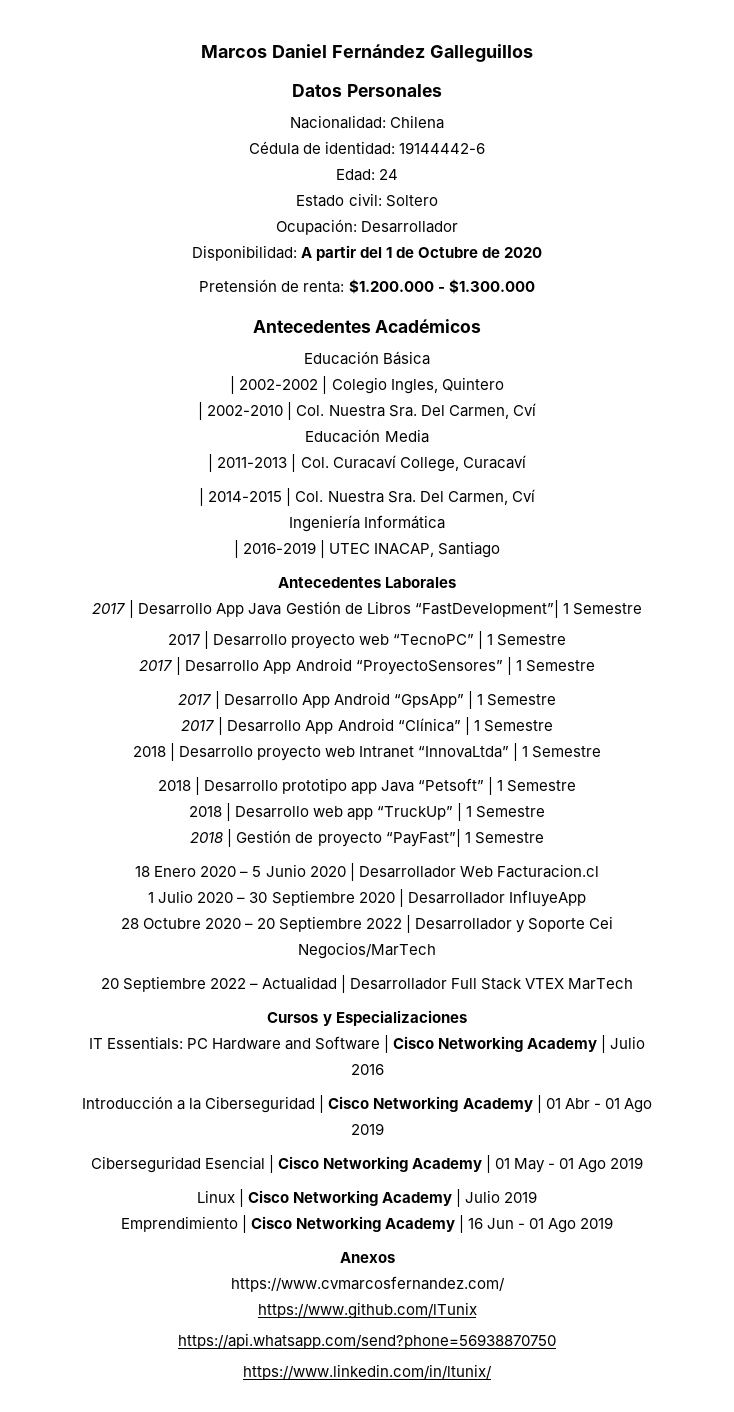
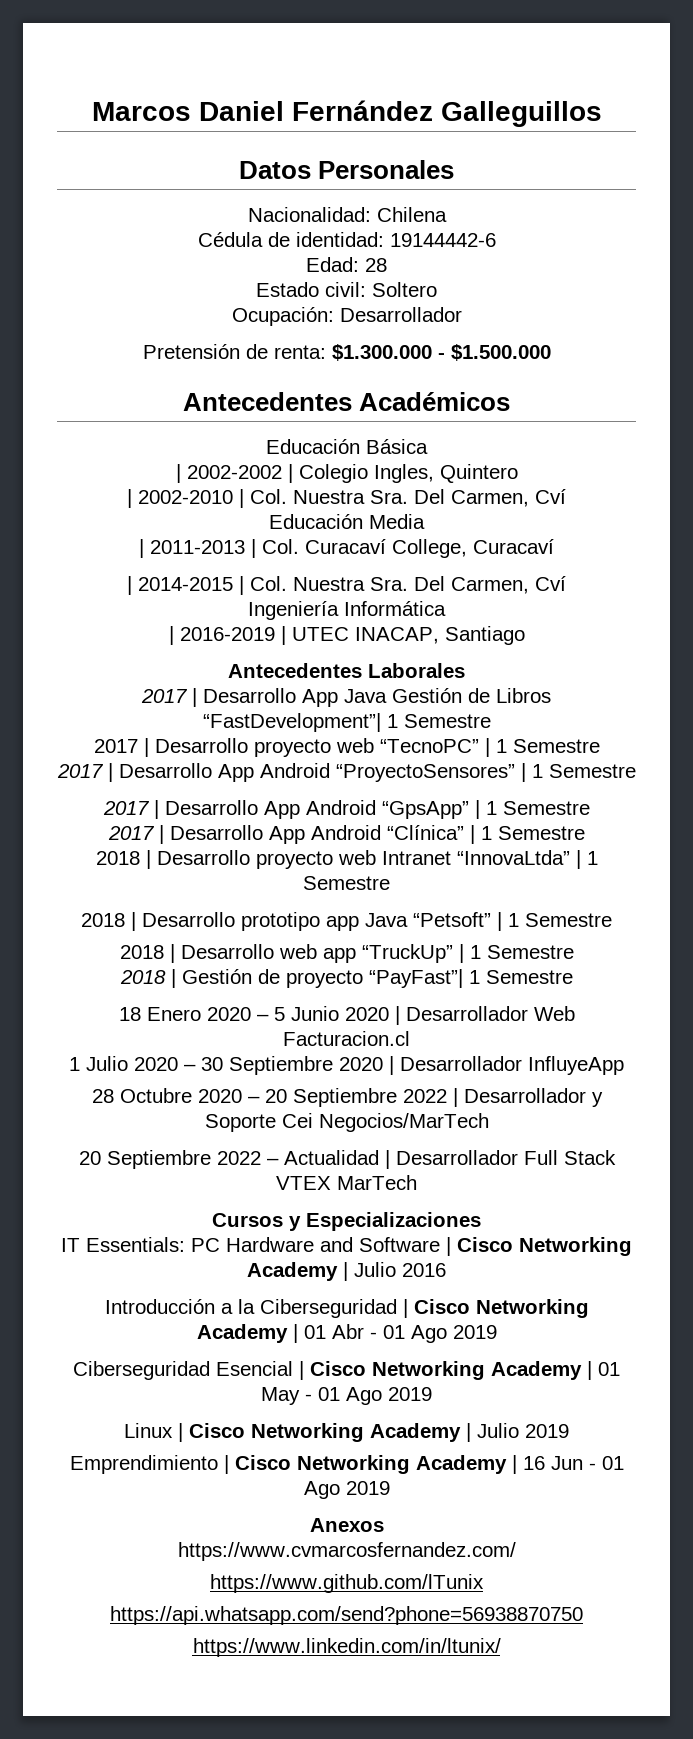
- Edad: 24
+ Edad: 28
- Disponibilidad: A partir del 1 de Octubre de 2020
- Pretensión de renta: $1.200.000 - $1.300.000
+ Pretensión de renta: $1.300.000 - $1.500.000

